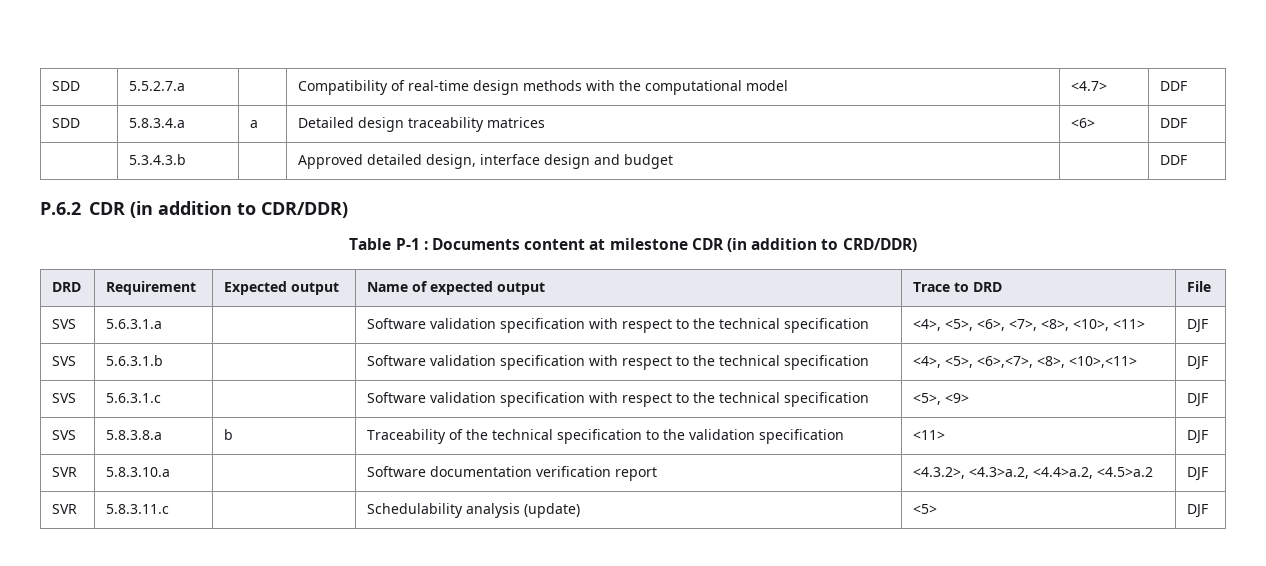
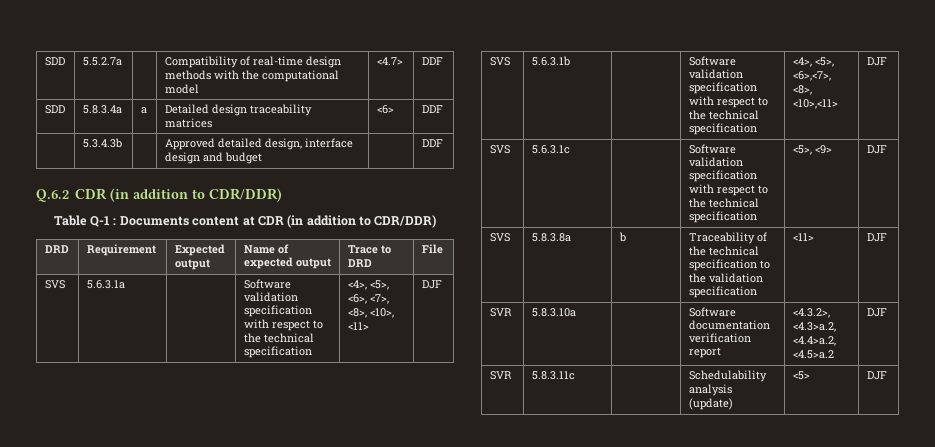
- SDD | 5.5.2.7.a | | Compatibility of real-time design methods with the computational model | <4.7> | DDF
+ SDD | 5.5.2.7a | | Compatibility of real-time design methods with the computational model | <4.7> | DDF
- SDD | 5.8.3.4.a | a | Detailed design traceability matrices | <6> | DDF
+ SDD | 5.8.3.4a | a | Detailed design traceability matrices | <6> | DDF
- | 5.3.4.3.b | | Approved detailed design, interface design and budget | | DDF
+ | 5.3.4.3b | | Approved detailed design, interface design and budget | | DDF
- P.6.2 CDR (in addition to CDR/DDR)
+ Q.6.2 CDR (in addition to CDR/DDR)
- Table P-1 : Documents content at milestone CDR (in addition to CRD/DDR)
+ Table Q-1 : Documents content at CDR (in addition to CDR/DDR)
- SVS | 5.6.3.1.a | | Software validation specification with respect to the technical specification | <4>, <5>, <6>, <7>, <8>, <10>, <11> | DJF
+ SVS | 5.6.3.1a | | Software validation specification with respect to the technical specification | <4>, <5>, <6>, <7>, <8>, <10>, <11> | DJF
- SVS | 5.6.3.1.b | | Software validation specification with respect to the technical specification | <4>, <5>, <6>,<7>, <8>, <10>,<11> | DJF
+ SVS | 5.6.3.1b | | Software validation specification with respect to the technical specification | <4>, <5>, <6>,<7>, <8>, <10>,<11> | DJF
- SVS | 5.6.3.1.c | | Software validation specification with respect to the technical specification | <5>, <9> | DJF
+ SVS | 5.6.3.1c | | Software validation specification with respect to the technical specification | <5>, <9> | DJF
- SVS | 5.8.3.8.a | b | Traceability of the technical specification to the validation specification | <11> | DJF
+ SVS | 5.8.3.8a | b | Traceability of the technical specification to the validation specification | <11> | DJF
- SVR | 5.8.3.10.a | | Software documentation verification report | <4.3.2>, <4.3>a.2, <4.4>a.2, <4.5>a.2 | DJF
+ SVR | 5.8.3.10a | | Software documentation verification report | <4.3.2>, <4.3>a.2, <4.4>a.2, <4.5>a.2 | DJF
- SVR | 5.8.3.11.c | | Schedulability analysis (update) | <5> | DJF
+ SVR | 5.8.3.11c | | Schedulability analysis (update) | <5> | DJF

